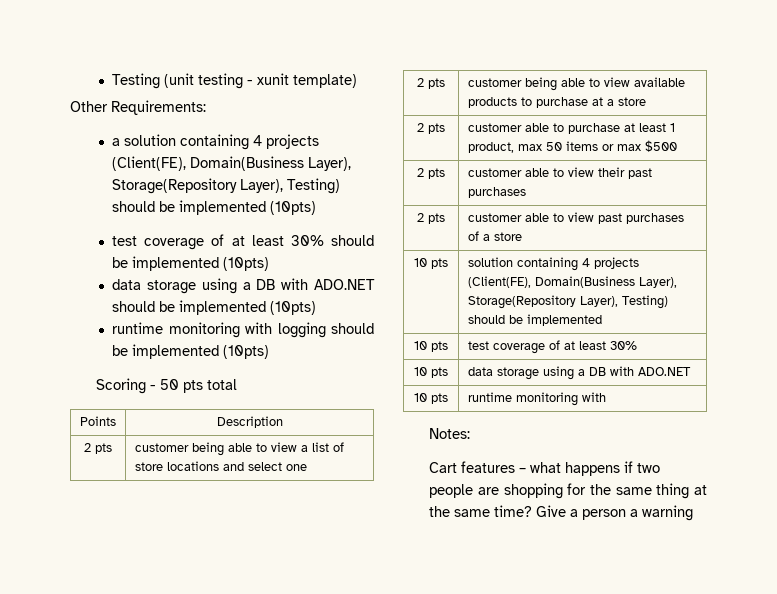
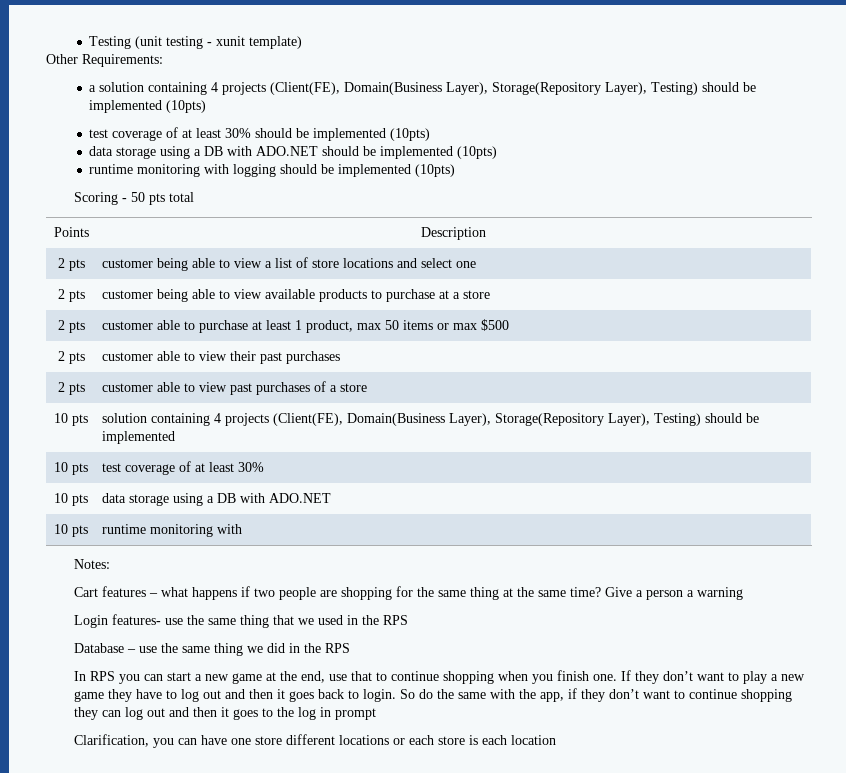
+ Login features- use the same thing that we used in the RPS
+ Database – use the same thing we did in the RPS
+ In RPS you can start a new game at the end, use that to continue shopping when you finish one. If they don’t want to play a new game they have to log out and then it goes back to login. So do the same with the app, if they don’t want to continue shopping they can log out and then it goes to the log in prompt
+ Clarification, you can have one store different locations or each store is each location

